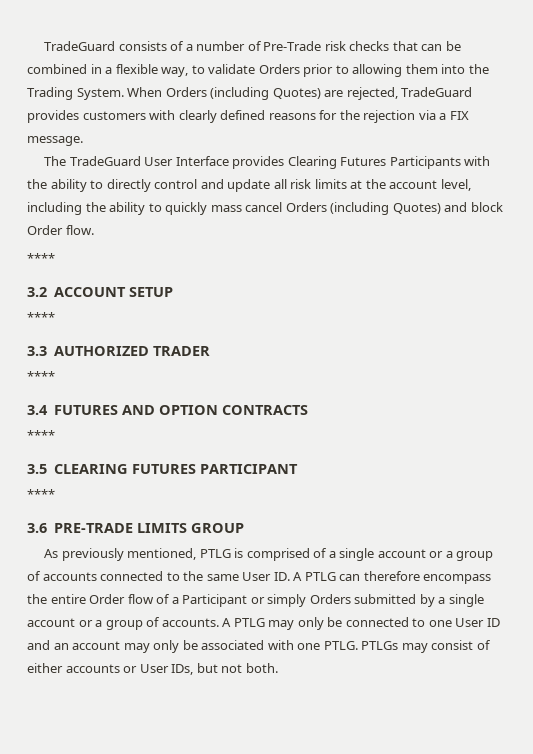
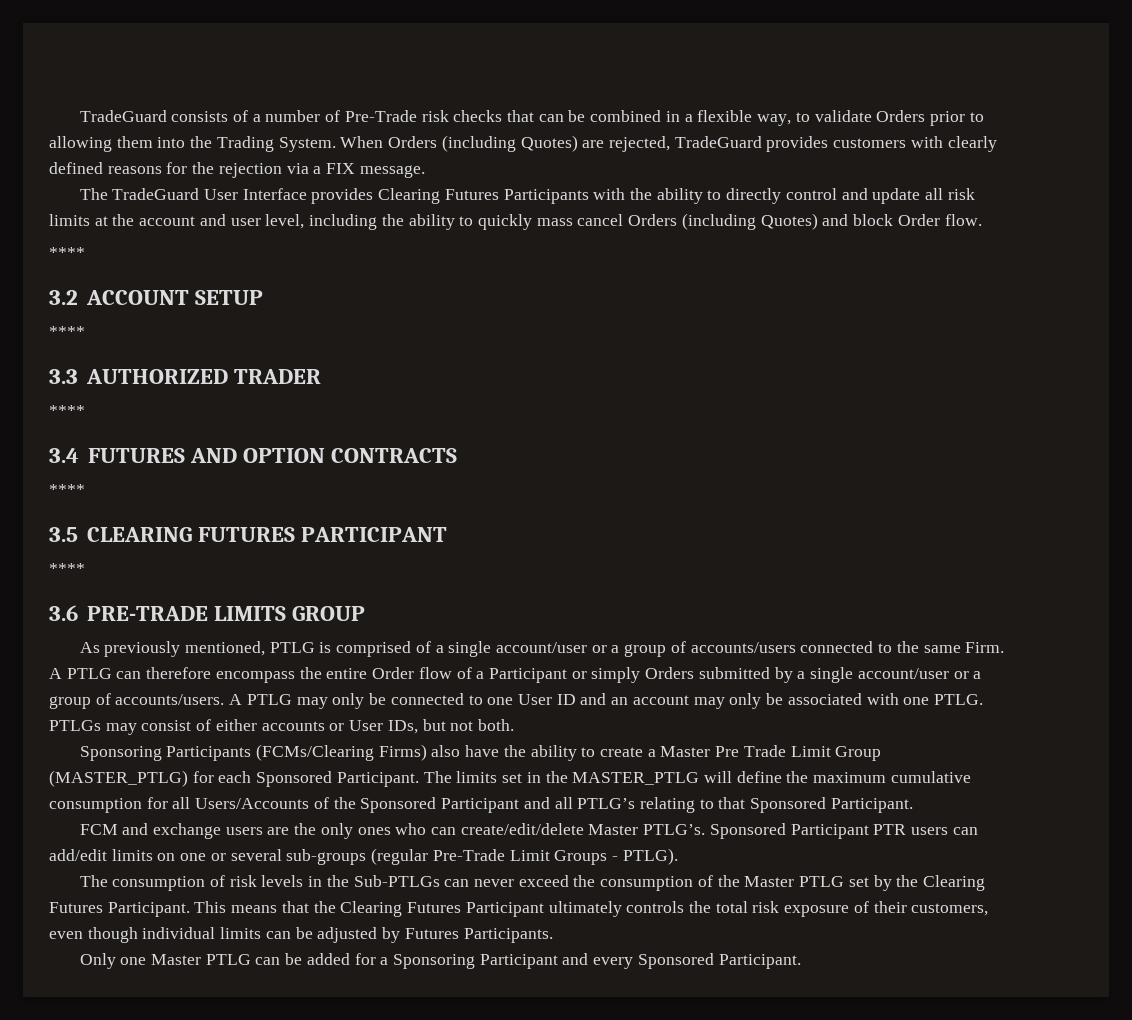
- The TradeGuard User Interface provides Clearing Futures Participants with the ability to directly control and update all risk limits at the account level, including the ability to quickly mass cancel Orders (including Quotes) and block Order flow.
+ The TradeGuard User Interface provides Clearing Futures Participants with the ability to directly control and update all risk limits at the account and user level, including the ability to quickly mass cancel Orders (including Quotes) and block Order flow.
- As previously mentioned, PTLG is comprised of a single account or a group of accounts connected to the same User ID. A PTLG can therefore encompass the entire Order flow of a Participant or simply Orders submitted by a single account or a group of accounts.
+ As previously mentioned, PTLG is comprised of a single account/user or a group of accounts/users connected to the same Firm. A PTLG can therefore encompass the entire Order flow of a Participant or simply Orders submitted by a single account/user or a group of accounts/users.
+ Sponsoring Participants (FCMs/Clearing Firms) also have the ability to create a Master Pre Trade Limit Group (MASTER_PTLG) for each Sponsored Participant. The limits set in the MASTER_PTLG will define the maximum cumulative consumption for all Users/Accounts of the Sponsored Participant and all PTLG’s relating to that Sponsored Participant.
+ FCM and exchange users are the only ones who can create/edit/delete Master PTLG’s. Sponsored Participant PTR users can add/edit limits on one or several sub-groups (regular Pre-Trade Limit Groups - PTLG).
+ The consumption of risk levels in the Sub-PTLGs can never exceed the consumption of the Master PTLG set by the Clearing Futures Participant. This means that the Clearing Futures Participant ultimately controls the total risk exposure of their customers, even though individual limits can be adjusted by Futures Participants.
+ Only one Master PTLG can be added for a Sponsoring Participant and every Sponsored Participant.

